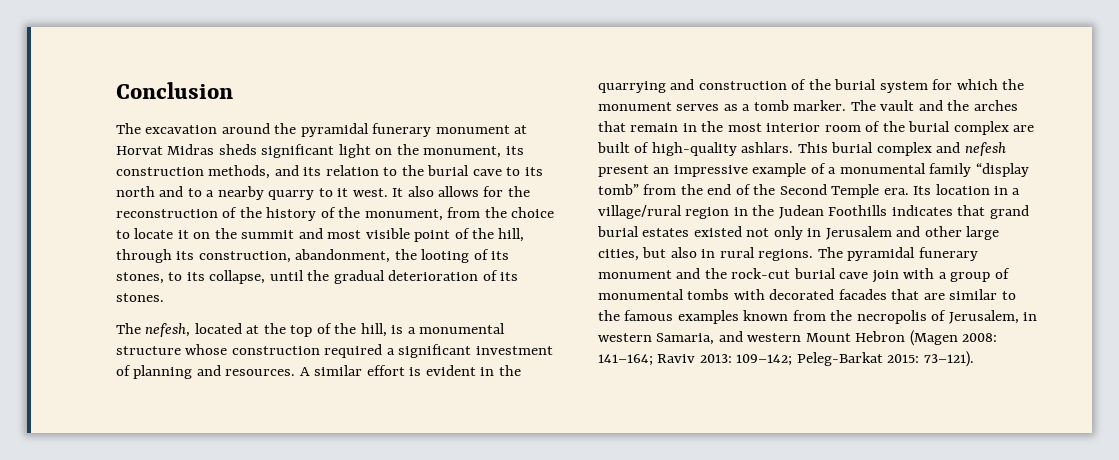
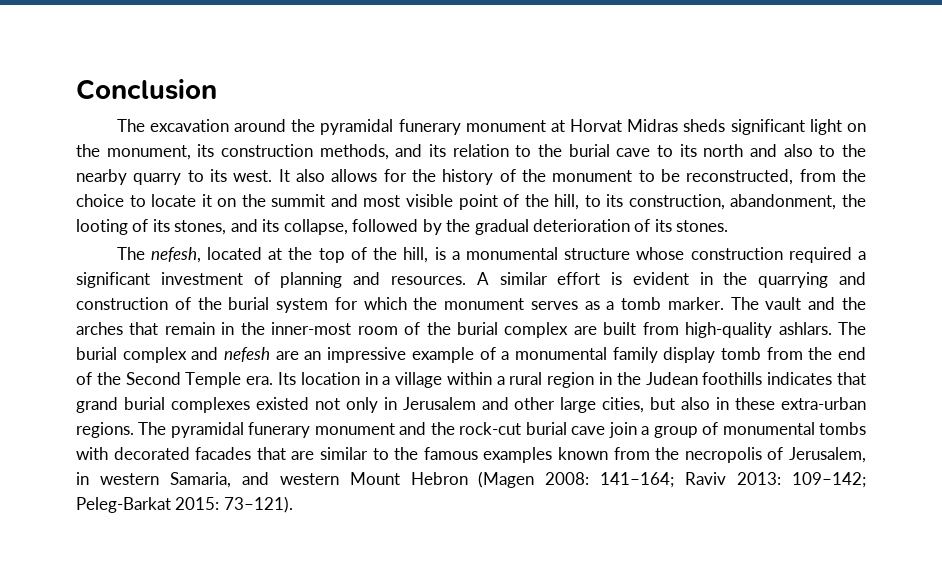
- The excavation around the pyramidal funerary monument at Horvat Midras sheds significant light on the monument, its construction methods, and its relation to the burial cave to its north and to a nearby quarry to it west.
+ The excavation around the pyramidal funerary monument at Horvat Midras sheds significant light on the monument, its construction methods, and its relation to the burial cave to its north and also to the nearby quarry to its west.
- It also allows for the reconstruction of the history of the monument, from the choice to locate it on the summit and most visible point of the hill, through its construction, abandonment, the looting of its stones, to its collapse, until the gradual deterioration of its stones.
+ It also allows for the history of the monument to be reconstructed, from the choice to locate it on the summit and most visible point of the hill, to its construction, abandonment, the looting of its stones, and its collapse, followed by the gradual deterioration of its stones.
- The vault and the arches that remain in the most interior room of the burial complex are built of high-quality ashlars.
+ The vault and the arches that remain in the inner-most room of the burial complex are built from high-quality ashlars.
- This burial complex and nefesh present an impressive example of a monumental family “display tomb” from the end of the Second Temple era.
+ The burial complex and nefesh are an impressive example of a monumental family display tomb from the end of the Second Temple era.
- Its location in a village/rural region in the Judean Foothills indicates that grand burial estates existed not only in Jerusalem and other large cities, but also in rural regions.
+ Its location in a village within a rural region in the Judean foothills indicates that grand burial complexes existed not only in Jerusalem and other large cities, but also in these extra-urban regions.
- The pyramidal funerary monument and the rock-cut burial cave join with a group of monumental tombs with decorated facades that are similar to the famous examples known from the necropolis of Jerusalem, in western Samaria, and western Mount Hebron (Magen 2008: 141–164; Raviv 2013: 109–142; Peleg-Barkat 2015: 73–121).
+ The pyramidal funerary monument and the rock-cut burial cave join a group of monumental tombs with decorated facades that are similar to the famous examples known from the necropolis of Jerusalem, in western Samaria, and western Mount Hebron (Magen 2008: 141–164; Raviv 2013: 109–142; Peleg-Barkat 2015: 73–121).

